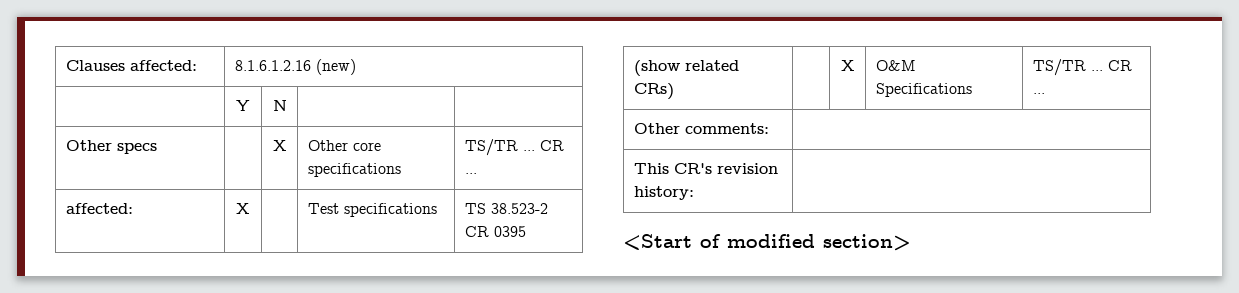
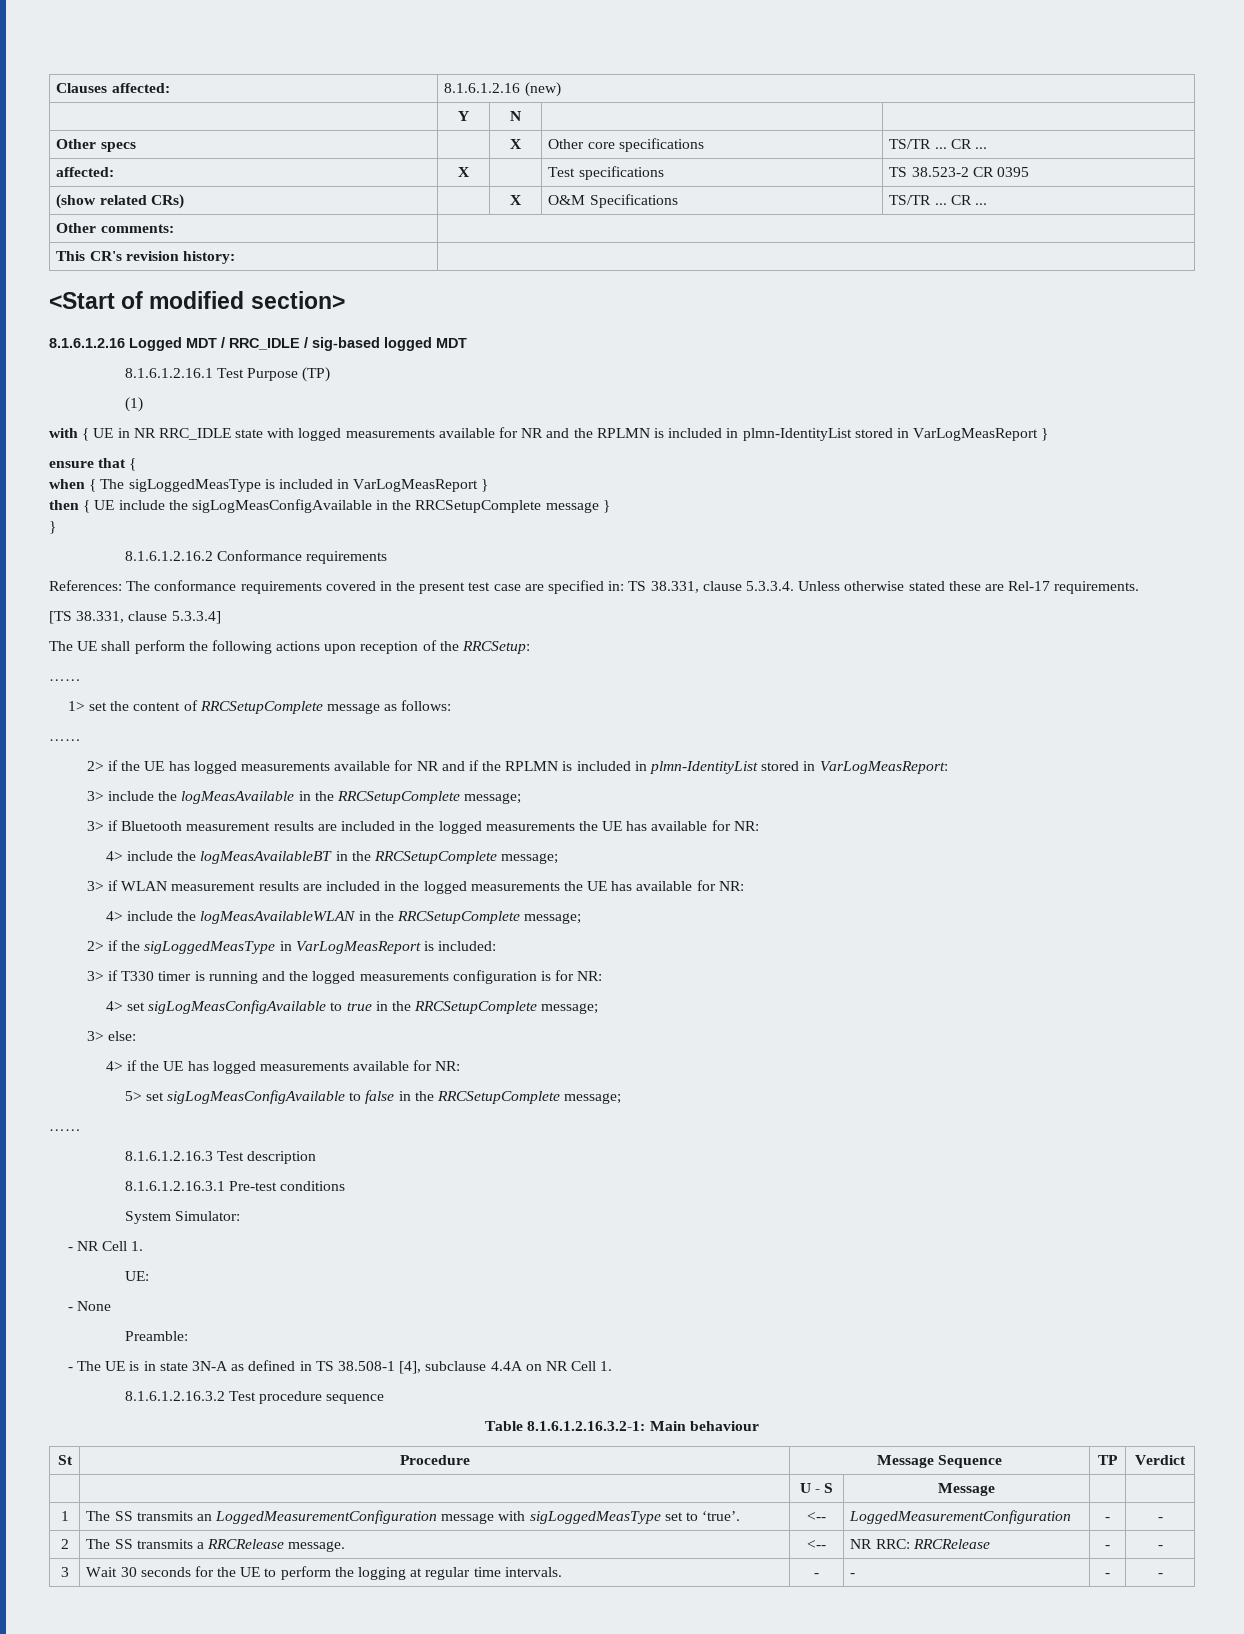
+ 8.1.6.1.2.16 Logged MDT / RRC_IDLE / sig-based logged MDT
+ 8.1.6.1.2.16.1 Test Purpose (TP)
+ (1)
+ with { UE in NR RRC_IDLE state with logged measurements available for NR and the RPLMN is included in plmn-IdentityList stored in VarLogMeasReport }
+ ensure that {
+ when { The sigLoggedMeasType is included in VarLogMeasReport }
+ then { UE include the sigLogMeasConfigAvailable in the RRCSetupComplete message }
+ }
+ 8.1.6.1.2.16.2 Conformance requirements
+ References: The conformance requirements covered in the present test case are specified in: TS 38.331, clause 5.3.3.4. Unless otherwise stated these are Rel-17 requirements.
+ [TS 38.331, clause 5.3.3.4]
+ The UE shall perform the following actions upon reception of the RRCSetup:
+ ……
+ 1> set the content of RRCSetupComplete message as follows:
+ ……
+ 2> if the UE has logged measurements available for NR and if the RPLMN is included in plmn-IdentityList stored in VarLogMeasReport:
+ 3> include the logMeasAvailable in the RRCSetupComplete message;
+ 3> if Bluetooth measurement results are included in the logged measurements the UE has available for NR:
+ 4> include the logMeasAvailableBT in the RRCSetupComplete message;
+ 3> if WLAN measurement results are included in the logged measurements the UE has available for NR:
+ 4> include the logMeasAvailableWLAN in the RRCSetupComplete message;
+ 2> if the sigLoggedMeasType in VarLogMeasReport is included:
+ 3> if T330 timer is running and the logged measurements configuration is for NR:
+ 4> set sigLogMeasConfigAvailable to true in the RRCSetupComplete message;
+ 3> else:
+ 4> if the UE has logged measurements available for NR:
+ 5> set sigLogMeasConfigAvailable to false in the RRCSetupComplete message;
+ ……
+ 8.1.6.1.2.16.3 Test description
+ 8.1.6.1.2.16.3.1 Pre-test conditions
+ System Simulator:
+ - NR Cell 1.
+ UE:
+ - None
+ Preamble:
+ - The UE is in state 3N-A as defined in TS 38.508-1 [4], subclause 4.4A on NR Cell 1.
+ 8.1.6.1.2.16.3.2 Test procedure sequence
+ Table 8.1.6.1.2.16.3.2-1: Main behaviour
+ St | Procedure | Message Sequence | TP | Verdict
+ | | U - S | Message | |
+ 1 | The SS transmits an LoggedMeasurementConfiguration message with sigLoggedMeasType set to ‘true’. | <-- | LoggedMeasurementConfiguration | - | -
+ 2 | The SS transmits a RRCRelease message. | <-- | NR RRC: RRCRelease | - | -
+ 3 | Wait 30 seconds for the UE to perform the logging at regular time intervals. | - | - | - | -

